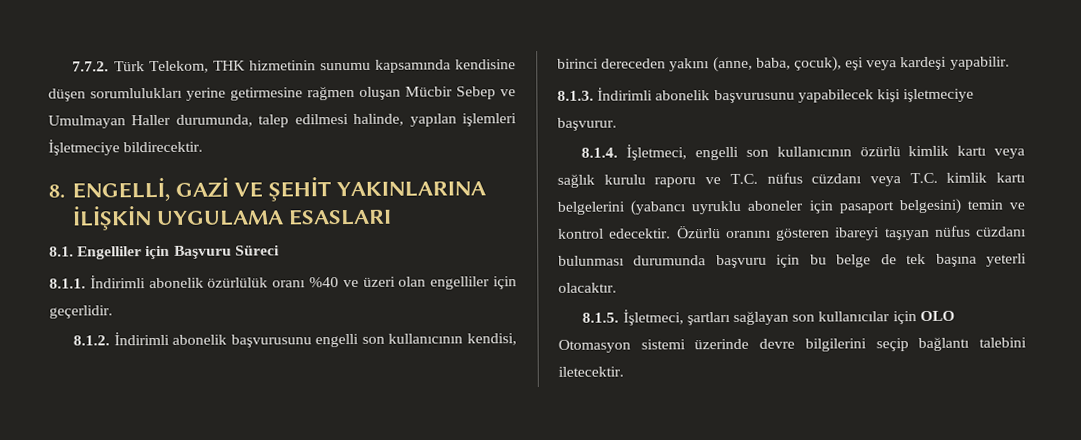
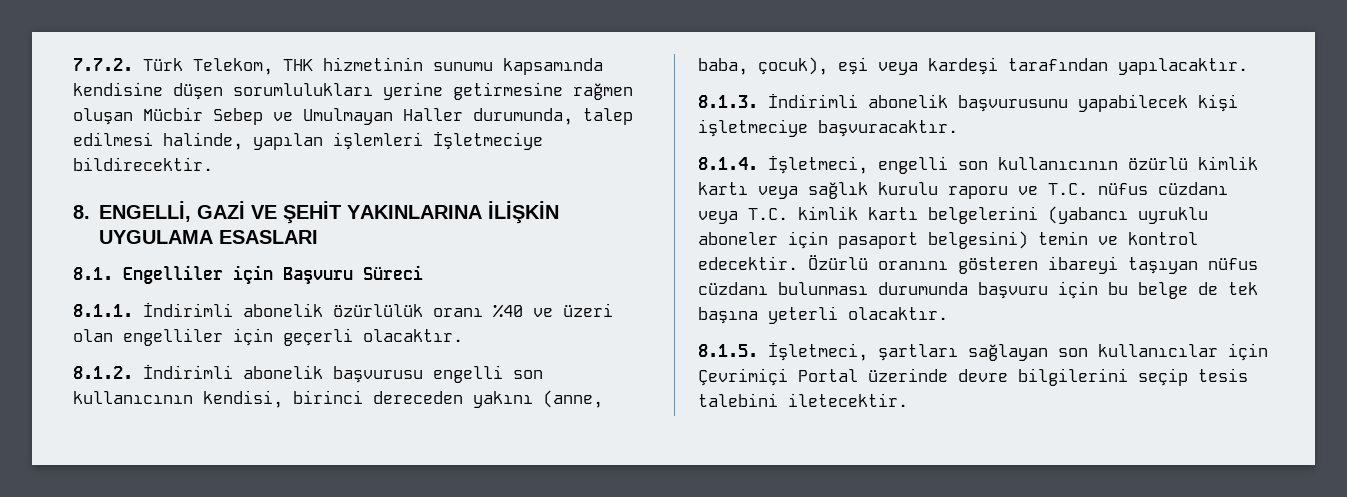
- 8.1.1. İndirimli abonelik özürlülük oranı %40 ve üzeri olan engelliler için geçerlidir.
+ 8.1.1. İndirimli abonelik özürlülük oranı %40 ve üzeri olan engelliler için geçerli olacaktır.
- 8.1.2. İndirimli abonelik başvurusunu engelli son kullanıcının kendisi, birinci dereceden yakını (anne, baba, çocuk), eşi veya kardeşi yapabilir.
+ 8.1.2. İndirimli abonelik başvurusu engelli son kullanıcının kendisi, birinci dereceden yakını (anne, baba, çocuk), eşi veya kardeşi tarafından yapılacaktır.
- 8.1.3. İndirimli abonelik başvurusunu yapabilecek kişi işletmeciye başvurur.
+ 8.1.3. İndirimli abonelik başvurusunu yapabilecek kişi işletmeciye başvuracaktır.
- 8.1.5. İşletmeci, şartları sağlayan son kullanıcılar için OLO Otomasyon sistemi üzerinde devre bilgilerini seçip bağlantı talebini iletecektir.
+ 8.1.5. İşletmeci, şartları sağlayan son kullanıcılar için Çevrimiçi Portal üzerinde devre bilgilerini seçip tesis talebini iletecektir.

